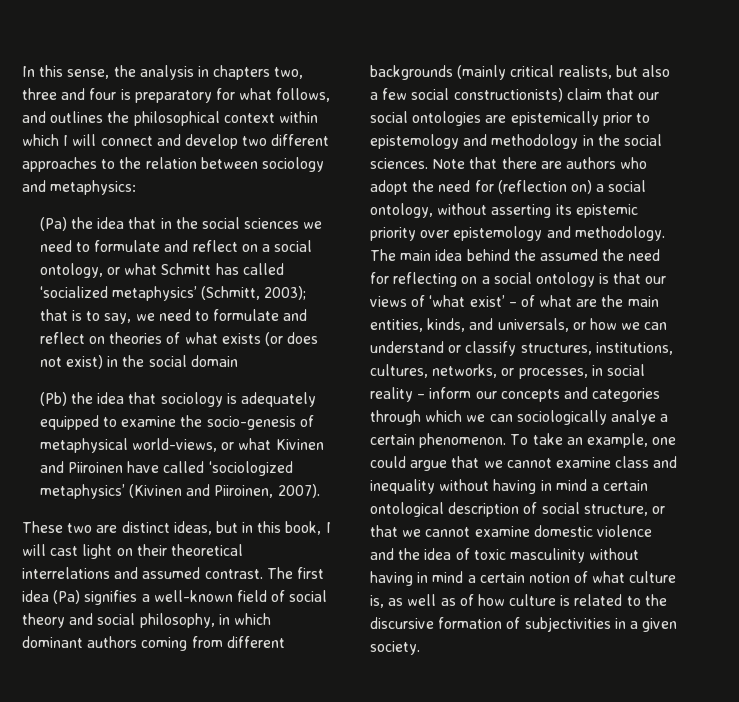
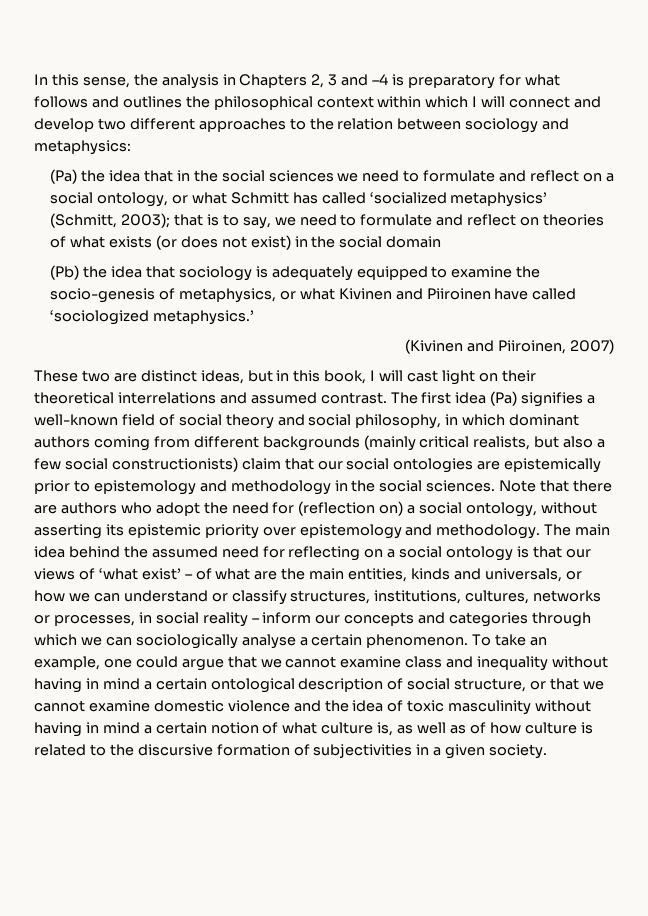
- In this sense, the analysis in chapters two, three and four is preparatory for what follows, and outlines the philosophical context within which I will connect and develop two different approaches to the relation between sociology and metaphysics:
+ In this sense, the analysis in Chapters 2, 3 and –4 is preparatory for what follows and outlines the philosophical context within which I will connect and develop two different approaches to the relation between sociology and metaphysics:
- (Pb) the idea that sociology is adequately equipped to examine the socio-genesis of metaphysical world-views, or what Kivinen and Piiroinen have called ‘sociologized metaphysics’ (Kivinen and Piiroinen, 2007).
+ (Pb) the idea that sociology is adequately equipped to examine the socio-genesis of metaphysics, or what Kivinen and Piiroinen have called ‘sociologized metaphysics.’
+ (Kivinen and Piiroinen, 2007)
- The main idea behind the assumed the need for reflecting on a social ontology is that our views of ‘what exist’ – of what are the main entities, kinds, and universals, or how we can understand or classify structures, institutions, cultures, networks, or processes, in social reality – inform our concepts and categories through which we can sociologically analye a certain phenomenon.
+ The main idea behind the assumed need for reflecting on a social ontology is that our views of ‘what exist’ – of what are the main entities, kinds and universals, or how we can understand or classify structures, institutions, cultures, networks or processes, in social reality – inform our concepts and categories through which we can sociologically analyse a certain phenomenon.

